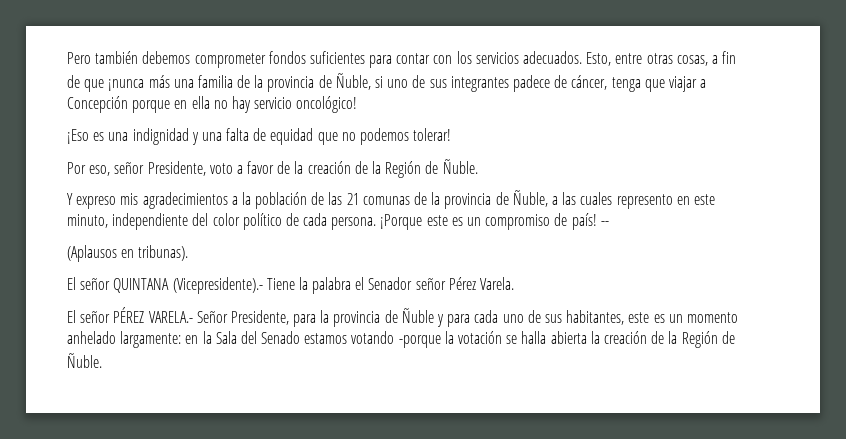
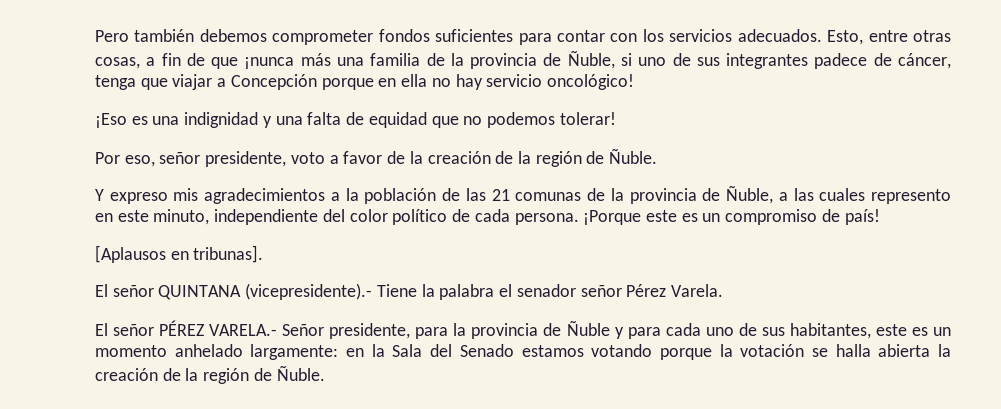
- Por eso, señor Presidente, voto a favor de la creación de la Región de Ñuble.
+ Por eso, señor presidente, voto a favor de la creación de la región de Ñuble.
- ¡Porque este es un compromiso de país! --
- (Aplausos en tribunas).
+ ¡Porque este es un compromiso de país!
+ [Aplausos en tribunas].
- El señor QUINTANA (Vicepresidente).- Tiene la palabra el Senador señor Pérez Varela.
+ El señor QUINTANA (vicepresidente).- Tiene la palabra el senador señor Pérez Varela.
- El señor PÉREZ VARELA.- Señor Presidente, para la provincia de Ñuble y para cada uno de sus habitantes, este es un momento anhelado largamente: en la Sala del Senado estamos votando -porque la votación se halla abierta la creación de la Región de Ñuble.
+ El señor PÉREZ VARELA.- Señor presidente, para la provincia de Ñuble y para cada uno de sus habitantes, este es un momento anhelado largamente: en la Sala del Senado estamos votando porque la votación se halla abierta la creación de la región de Ñuble.

